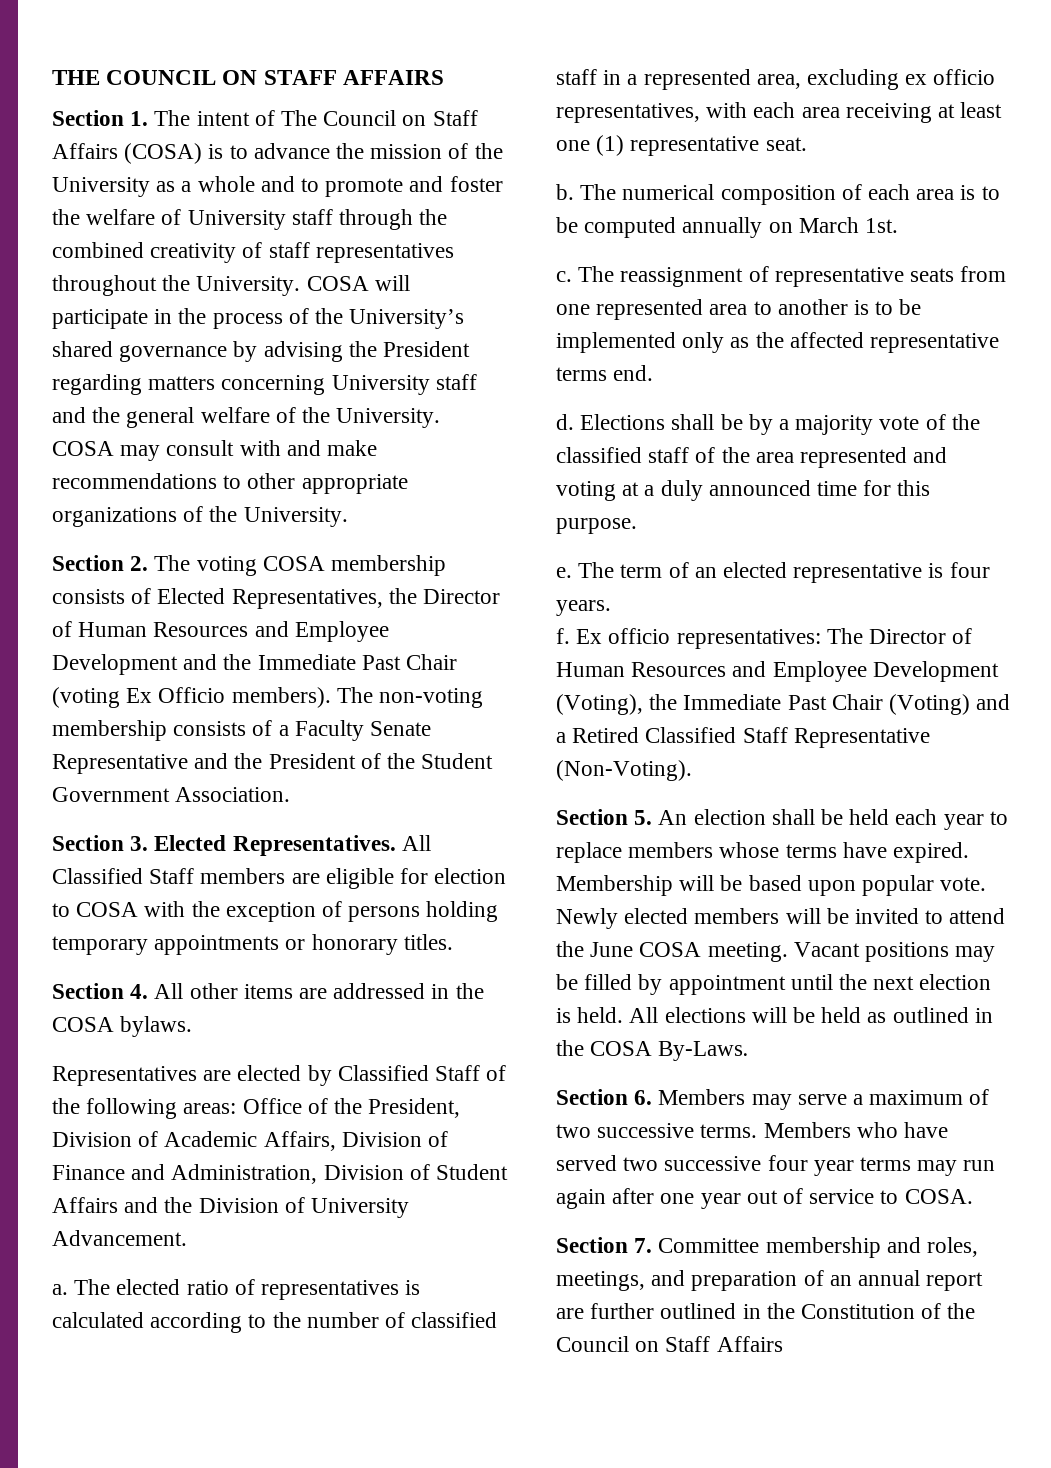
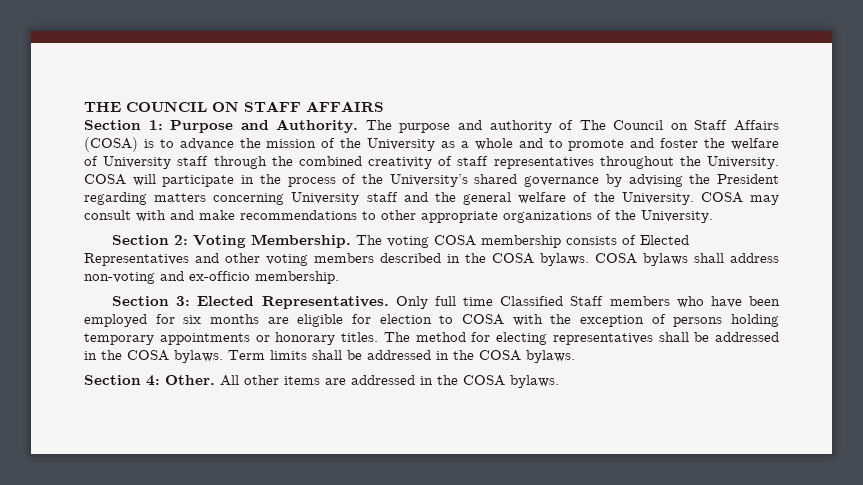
- Section 1. The intent of The Council on Staff Affairs (COSA) is to advance the mission of the University as a whole and to promote and foster the welfare of University staff through the combined creativity of staff representatives throughout the University.
+ Section 1: Purpose and Authority. The purpose and authority of The Council on Staff Affairs (COSA) is to advance the mission of the University as a whole and to promote and foster the welfare of University staff through the combined creativity of staff representatives throughout the University.
- Section 2. The voting COSA membership consists of Elected Representatives, the Director of Human Resources and Employee Development and the Immediate Past Chair (voting Ex Officio members). The non-voting membership consists of a Faculty Senate Representative and the President of the Student Government Association.
- Section 3. Elected Representatives.
+ Section 2: Voting Membership. The voting COSA membership consists of Elected Representatives and other voting members described in the COSA bylaws. COSA bylaws shall address non-voting and ex-officio membership.
+ Section 3: Elected Representatives.
- All Classified Staff members are eligible for election to COSA with the exception of persons holding temporary appointments or honorary titles.
- Section 4. All other items are addressed in the COSA bylaws.
+ Only full time Classified Staff members who have been employed for six months are eligible for election to COSA with the exception of persons holding temporary appointments or honorary titles. The method for electing representatives shall be addressed in the COSA bylaws. Term limits shall be addressed in the COSA bylaws.
+ Section 4: Other. All other items are addressed in the COSA bylaws.
- Representatives are elected by Classified Staff of the following areas: Office of the President, Division of Academic Affairs, Division of Finance and Administration, Division of Student Affairs and the Division of University Advancement.
- a. The elected ratio of representatives is calculated according to the number of classified staff in a represented area, excluding ex officio representatives, with each area receiving at least one (1) representative seat.
- b. The numerical composition of each area is to be computed annually on March 1st.
- c. The reassignment of representative seats from one represented area to another is to be implemented only as the affected representative terms end.
- d. Elections shall be by a majority vote of the classified staff of the area represented and voting at a duly announced time for this purpose.
- e. The term of an elected representative is four years.
- f. Ex officio representatives: The Director of Human Resources and Employee Development (Voting), the Immediate Past Chair (Voting) and a Retired Classified Staff Representative (Non-Voting).
- Section 5. An election shall be held each year to replace members whose terms have expired. Membership will be based upon popular vote. Newly elected members will be invited to attend the June COSA meeting. Vacant positions may be filled by appointment until the next election is held. All elections will be held as outlined in the COSA By-Laws.
- Section 6. Members may serve a maximum of two successive terms. Members who have served two successive four year terms may run again after one year out of service to COSA.
- Section 7. Committee membership and roles, meetings, and preparation of an annual report are further outlined in the Constitution of the Council on Staff Affairs

